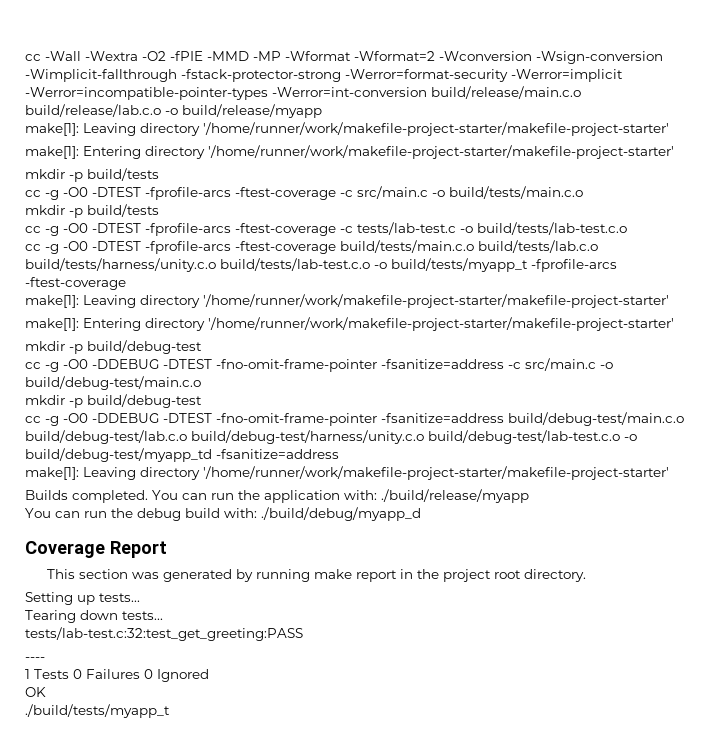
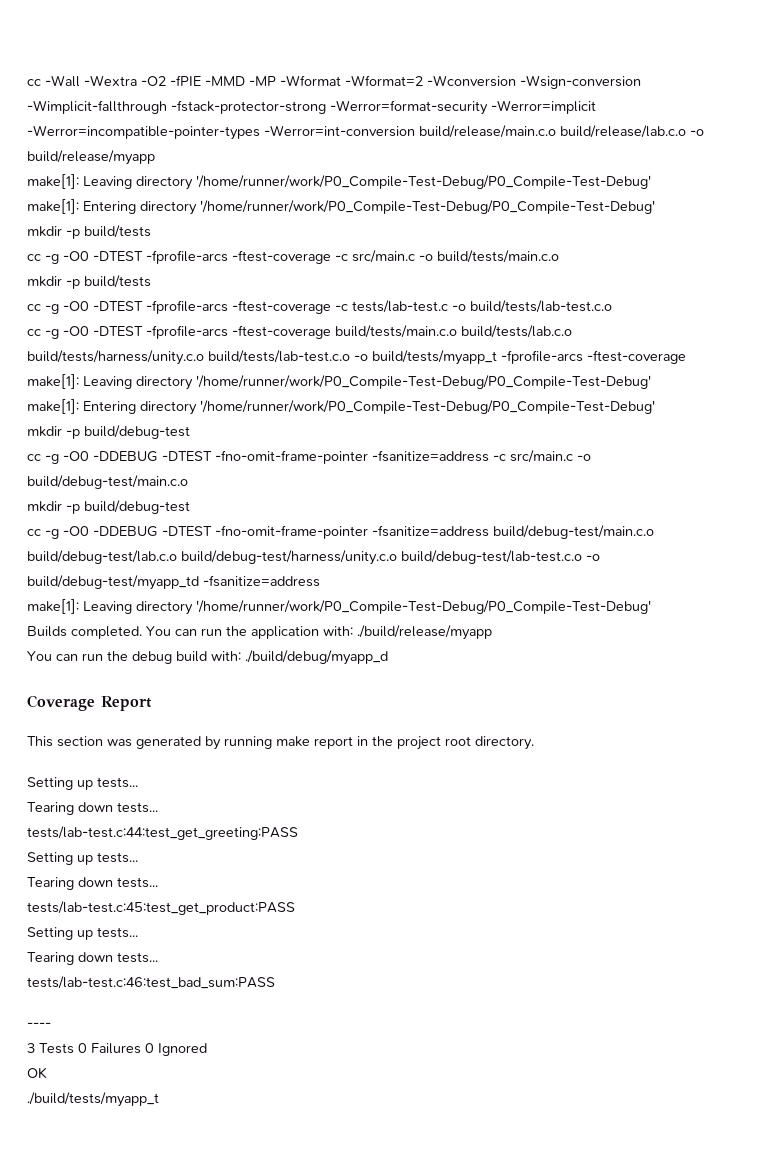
  cc -Wall -Wextra -O2 -fPIE -MMD -MP -Wformat -Wformat=2 -Wconversion -Wsign-conversion -Wimplicit-fallthrough -fstack-protector-strong -Werror=format-security -Werror=implicit -Werror=incompatible-pointer-types -Werror=int-conversion build/release/main.c.o build/release/lab.c.o -o build/release/myapp
- make[1]: Leaving directory '/home/runner/work/makefile-project-starter/makefile-project-starter'
- make[1]: Entering directory '/home/runner/work/makefile-project-starter/makefile-project-starter'
+ make[1]: Leaving directory '/home/runner/work/P0_Compile-Test-Debug/P0_Compile-Test-Debug'
+ make[1]: Entering directory '/home/runner/work/P0_Compile-Test-Debug/P0_Compile-Test-Debug'
  cc -g -O0 -DTEST -fprofile-arcs -ftest-coverage build/tests/main.c.o build/tests/lab.c.o build/tests/harness/unity.c.o build/tests/lab-test.c.o -o build/tests/myapp_t -fprofile-arcs -ftest-coverage
- make[1]: Leaving directory '/home/runner/work/makefile-project-starter/makefile-project-starter'
- make[1]: Entering directory '/home/runner/work/makefile-project-starter/makefile-project-starter'
+ make[1]: Leaving directory '/home/runner/work/P0_Compile-Test-Debug/P0_Compile-Test-Debug'
+ make[1]: Entering directory '/home/runner/work/P0_Compile-Test-Debug/P0_Compile-Test-Debug'
  cc -g -O0 -DDEBUG -DTEST -fno-omit-frame-pointer -fsanitize=address build/debug-test/main.c.o build/debug-test/lab.c.o build/debug-test/harness/unity.c.o build/debug-test/lab-test.c.o -o build/debug-test/myapp_td -fsanitize=address
- make[1]: Leaving directory '/home/runner/work/makefile-project-starter/makefile-project-starter'
+ make[1]: Leaving directory '/home/runner/work/P0_Compile-Test-Debug/P0_Compile-Test-Debug'
- tests/lab-test.c:32:test_get_greeting:PASS
+ tests/lab-test.c:44:test_get_greeting:PASS
+ Setting up tests...
+ Tearing down tests...
+ tests/lab-test.c:45:test_get_product:PASS
+ Setting up tests...
+ Tearing down tests...
+ tests/lab-test.c:46:test_bad_sum:PASS
- 1 Tests 0 Failures 0 Ignored
+ 3 Tests 0 Failures 0 Ignored

